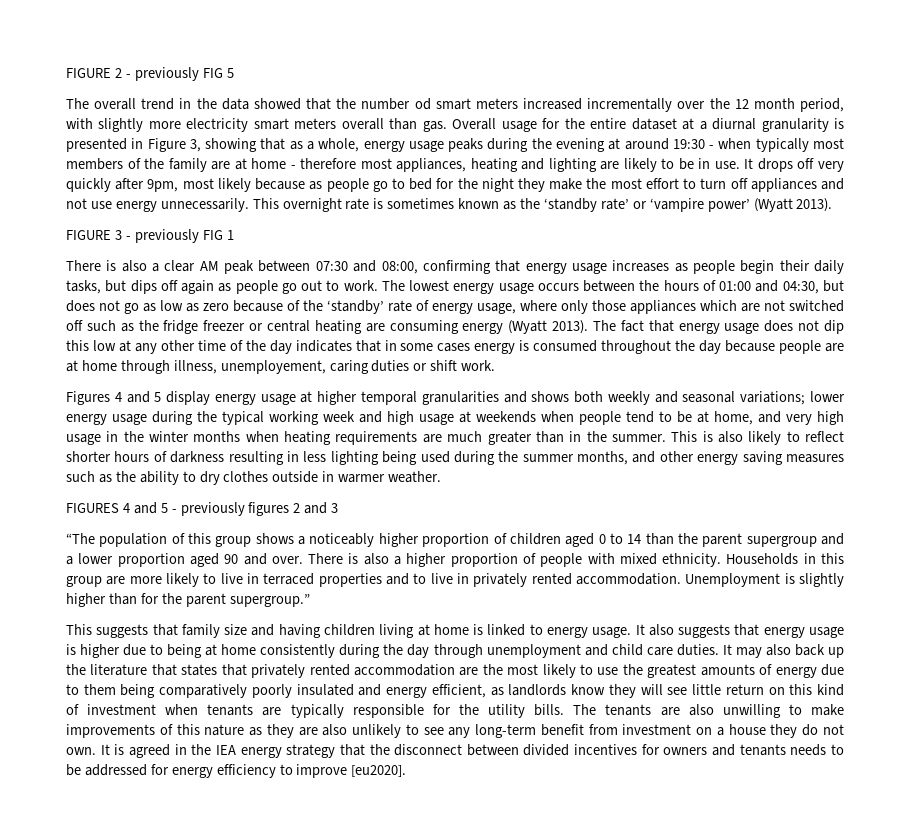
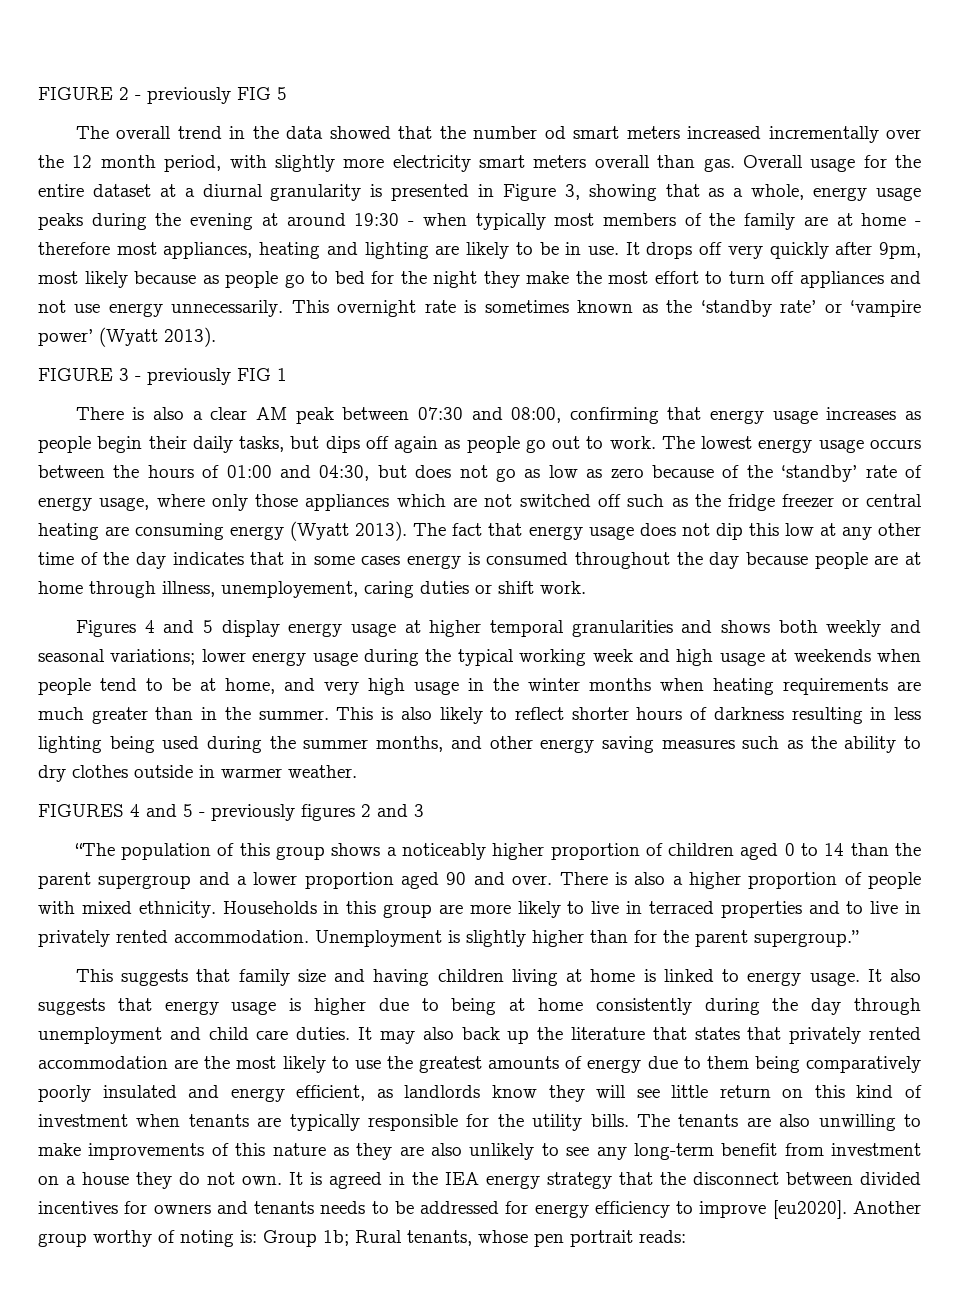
+ Another group worthy of noting is: Group 1b; Rural tenants, whose pen portrait reads:

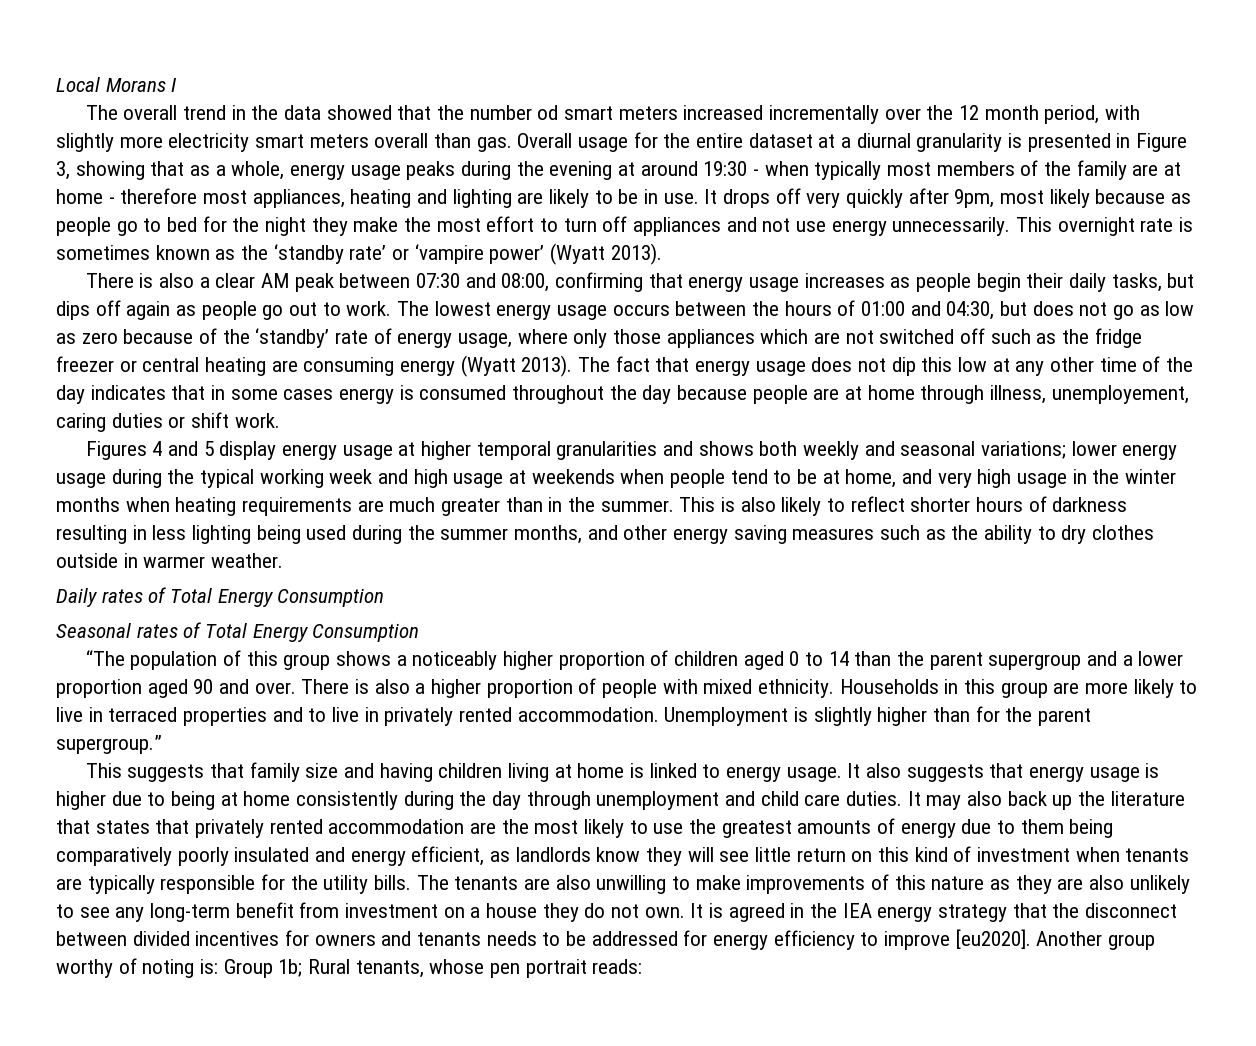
- FIGURE 2 - previously FIG 5
+ Local Morans I
- FIGURE 3 - previously FIG 1
- FIGURES 4 and 5 - previously figures 2 and 3
+ Daily rates of Total Energy Consumption
+ Seasonal rates of Total Energy Consumption

